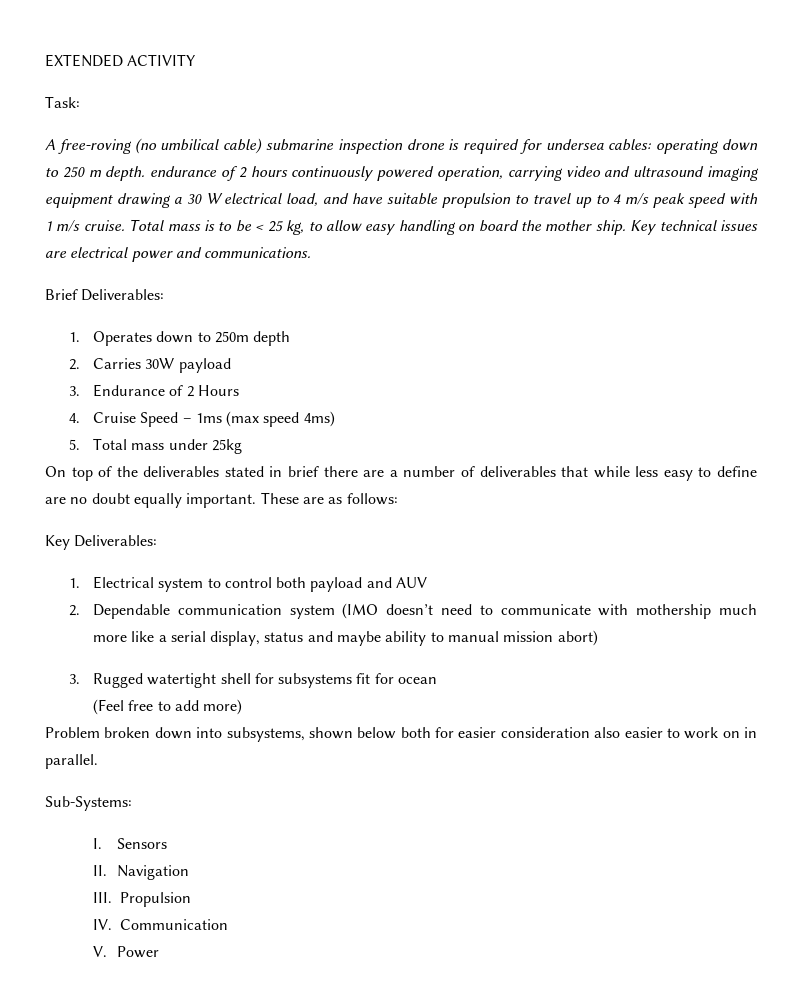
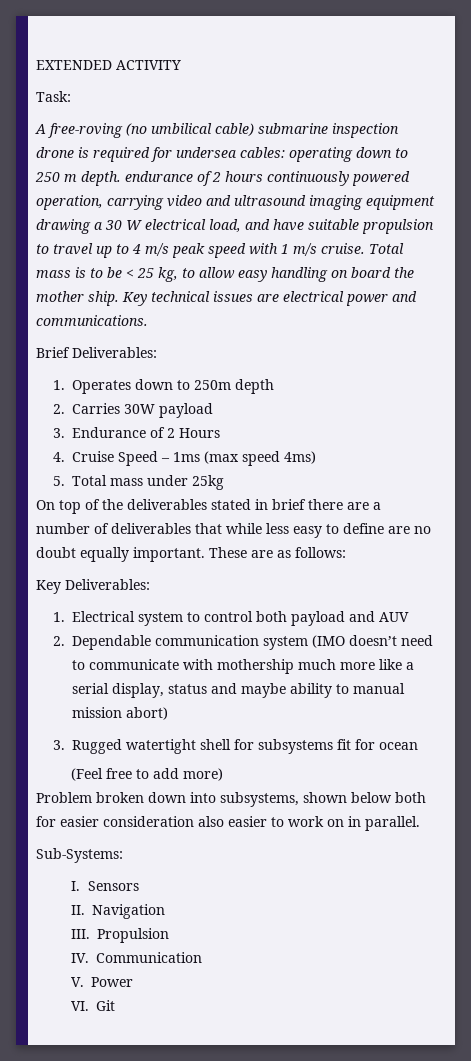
+ VI. Git

